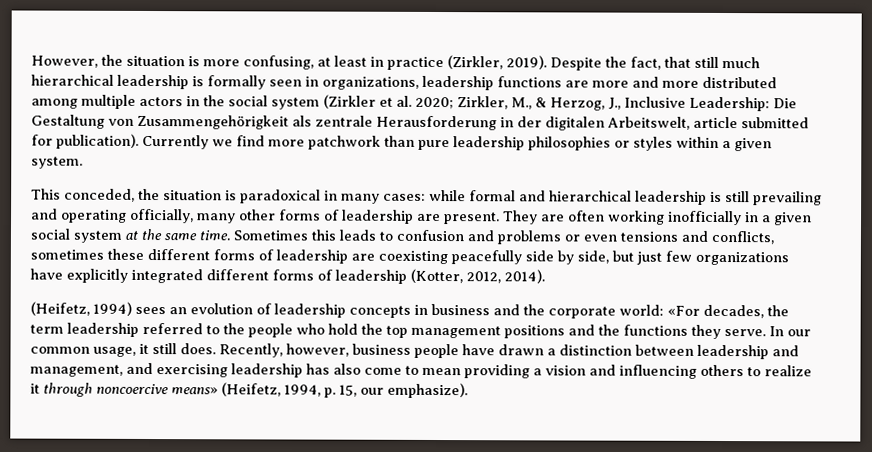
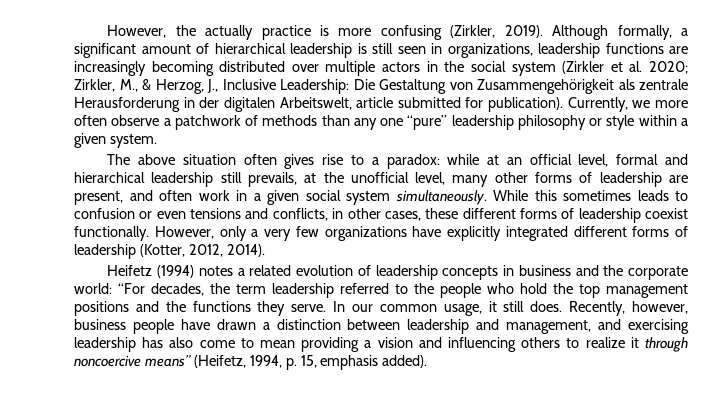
- However, the situation is more confusing, at least in practice (Zirkler, 2019). Despite the fact, that still much hierarchical leadership is formally seen in organizations, leadership functions are more and more distributed among multiple actors in the social system (Zirkler et al. 2020; Zirkler, M., & Herzog, J., Inclusive Leadership: Die Gestaltung von Zusammengehörigkeit als zentrale Herausforderung in der digitalen Arbeitswelt, article submitted for publication).
+ However, the actually practice is more confusing (Zirkler, 2019). Although formally, a significant amount of hierarchical leadership is still seen in organizations, leadership functions are increasingly becoming distributed over multiple actors in the social system (Zirkler et al. 2020; Zirkler, M., & Herzog, J., Inclusive Leadership: Die Gestaltung von Zusammengehörigkeit als zentrale Herausforderung in der digitalen Arbeitswelt, article submitted for publication).
- Currently we find more patchwork than pure leadership philosophies or styles within a given system.
- This conceded, the situation is paradoxical in many cases: while formal and hierarchical leadership is still prevailing and operating officially, many other forms of leadership are present. They are often working inofficially in a given social system at the same time. Sometimes this leads to confusion and problems or even tensions and conflicts, sometimes these different forms of leadership are coexisting peacefully side by side, but just few organizations have explicitly integrated different forms of leadership (Kotter, 2012, 2014).
+ Currently, we more often observe a patchwork of methods than any one “pure” leadership philosophy or style within a given system.
+ The above situation often gives rise to a paradox: while at an official level, formal and hierarchical leadership still prevails, at the unofficial level, many other forms of leadership are present, and often work in a given social system simultaneously. While this sometimes leads to confusion or even tensions and conflicts, in other cases, these different forms of leadership coexist functionally. However, only a very few organizations have explicitly integrated different forms of leadership (Kotter, 2012, 2014).
- (Heifetz, 1994) sees an evolution of leadership concepts in business and the corporate world: «For decades, the term leadership referred to the people who hold the top management positions and the functions they serve.
+ Heifetz (1994) notes a related evolution of leadership concepts in business and the corporate world: “For decades, the term leadership referred to the people who hold the top management positions and the functions they serve.
- Recently, however, business people have drawn a distinction between leadership and management, and exercising leadership has also come to mean providing a vision and influencing others to realize it through noncoercive means» (Heifetz, 1994, p. 15, our emphasize).
+ Recently, however, business people have drawn a distinction between leadership and management, and exercising leadership has also come to mean providing a vision and influencing others to realize it through noncoercive means” (Heifetz, 1994, p. 15, emphasis added).

